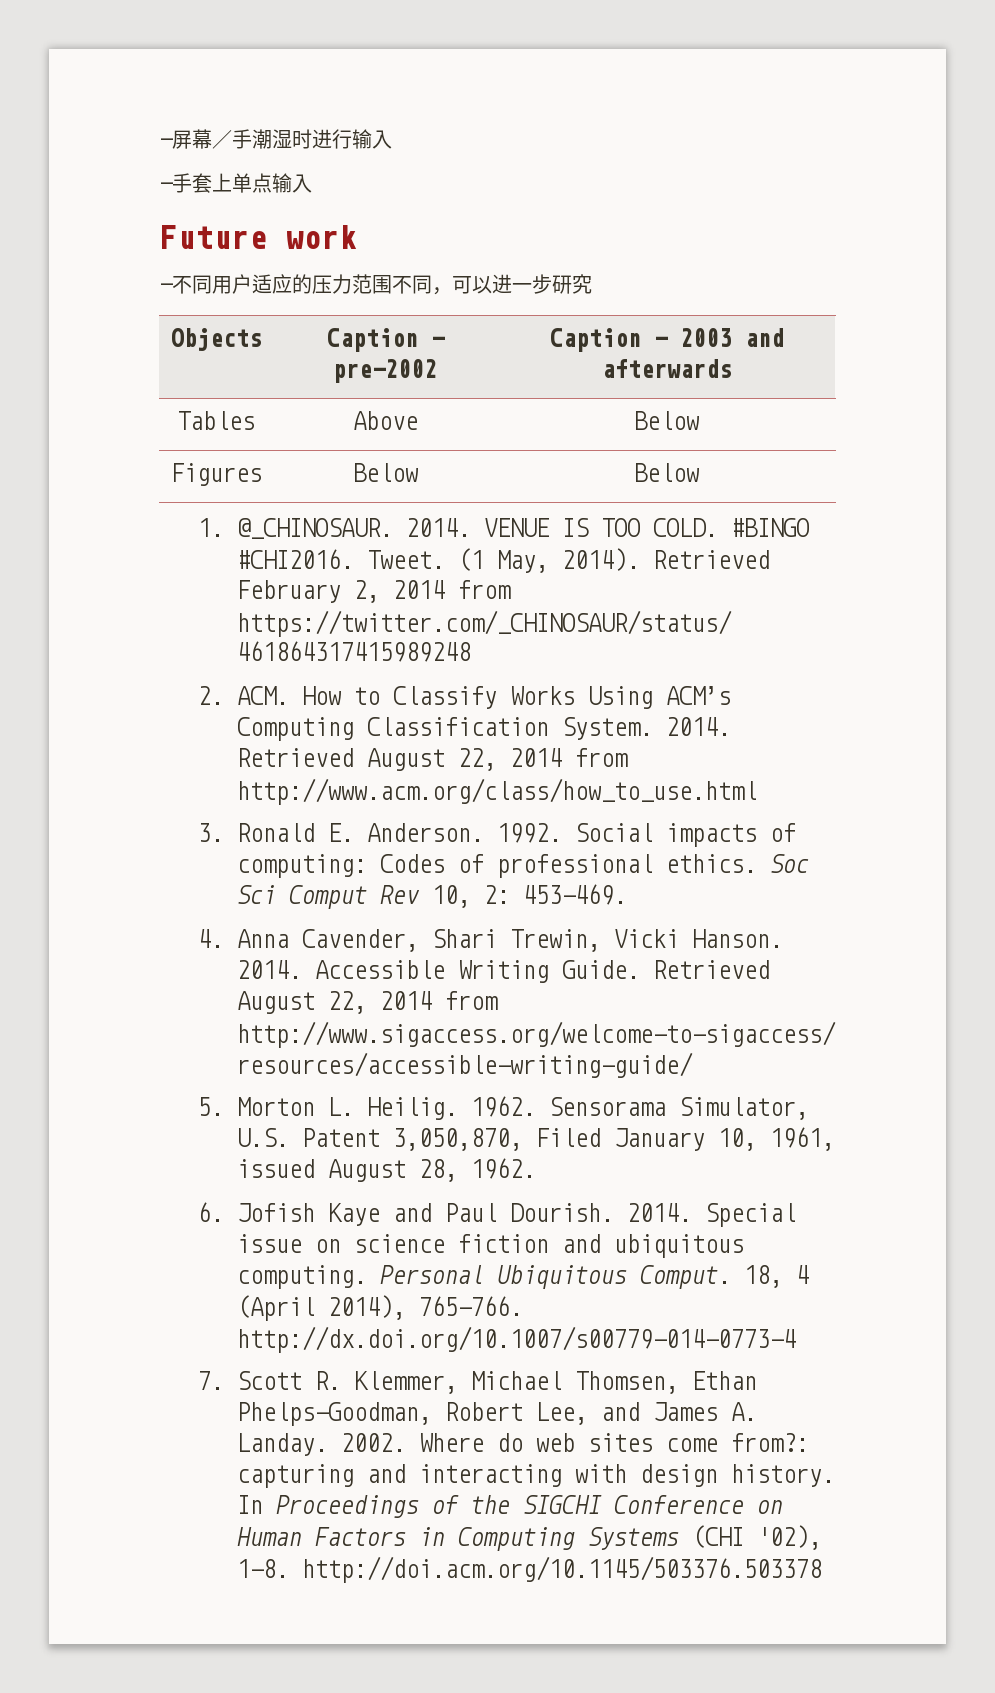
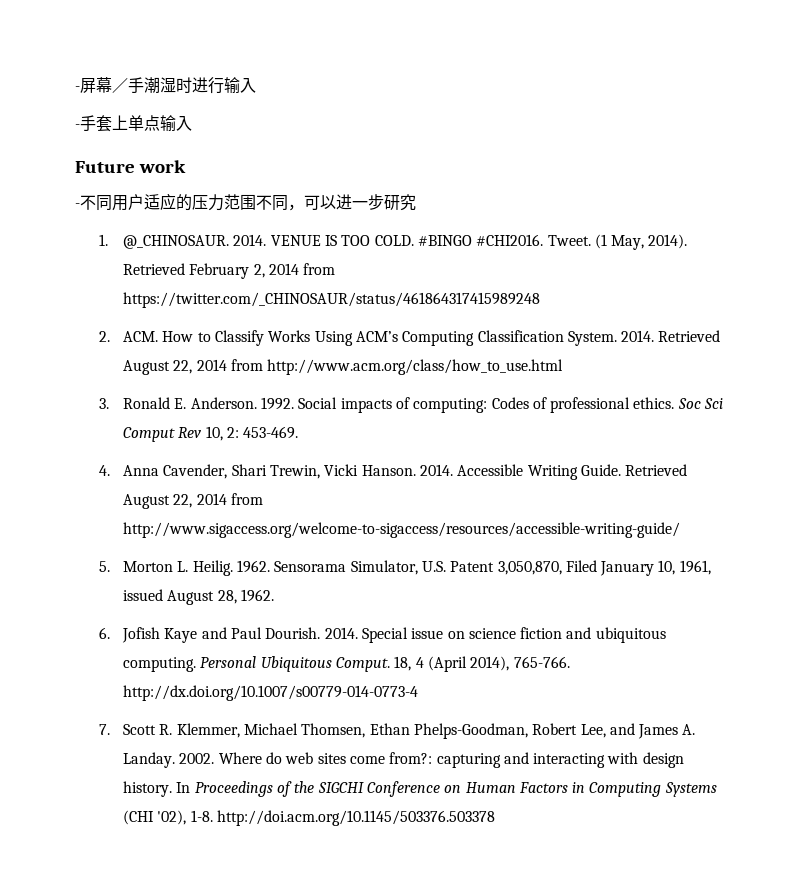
- Objects | Caption – pre-2002 | Caption – 2003 and afterwards
- Tables | Above | Below
- Figures | Below | Below

